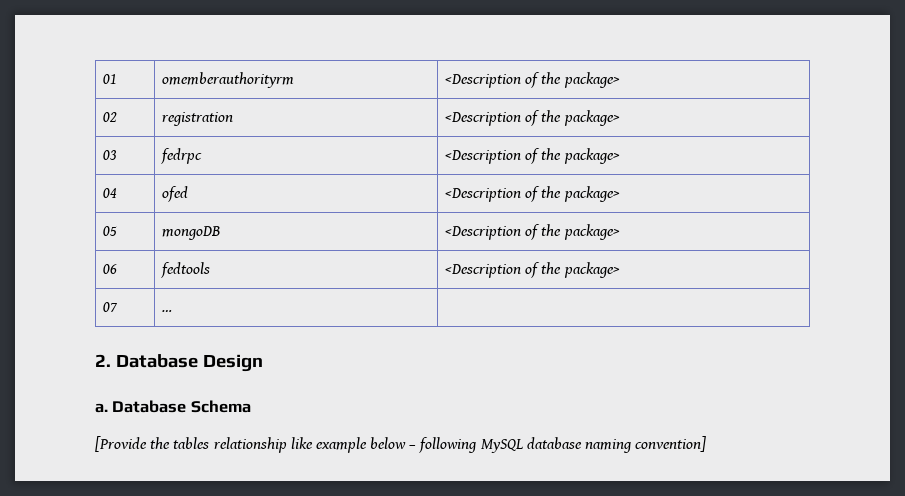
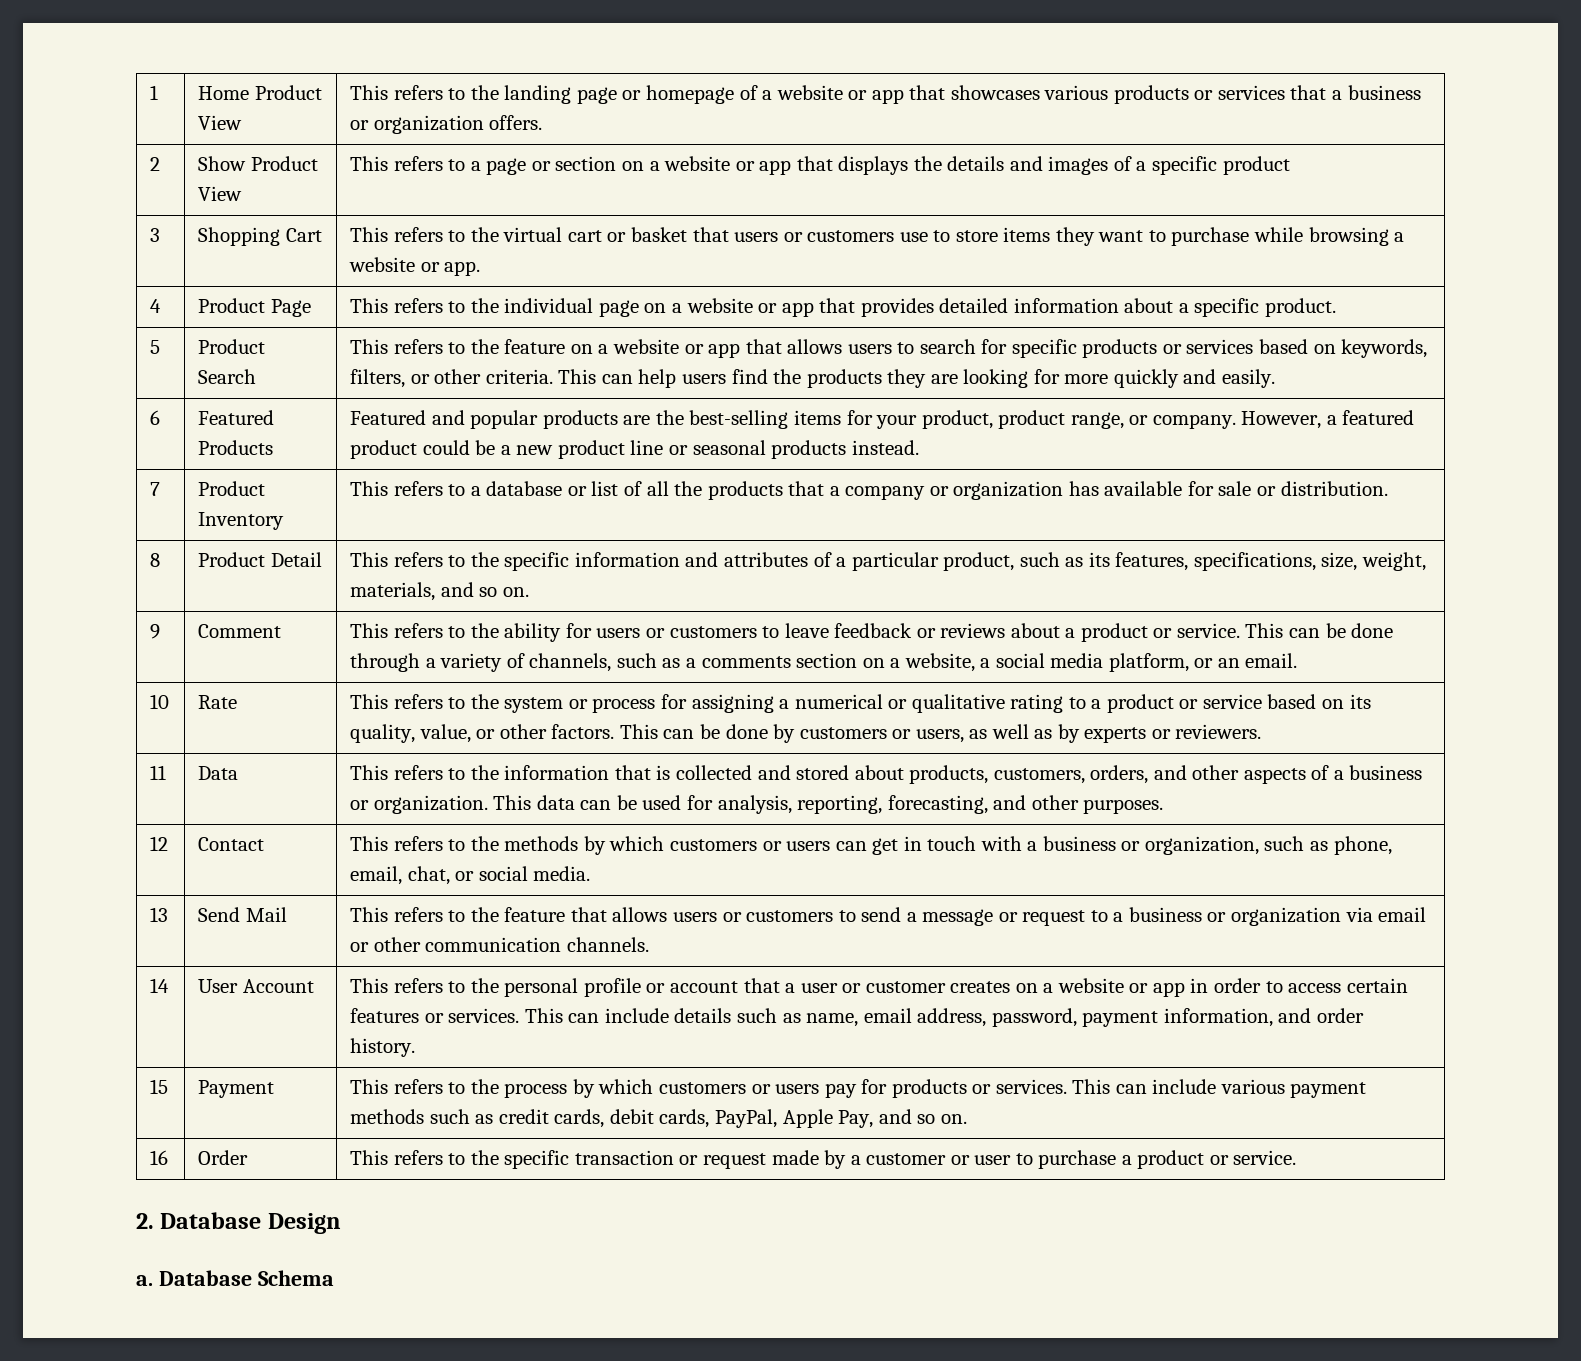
- 01 | omemberauthorityrm | <Description of the package>
- 02 | registration | <Description of the package>
- 03 | fedrpc | <Description of the package>
- 04 | ofed | <Description of the package>
- 05 | mongoDB | <Description of the package>
- 06 | fedtools | <Description of the package>
- 07 | … |
+ 1 | Home Product View | This refers to the landing page or homepage of a website or app that showcases various products or services that a business or organization offers.
+ 2 | Show Product View | This refers to a page or section on a website or app that displays the details and images of a specific product
+ 3 | Shopping Cart | This refers to the virtual cart or basket that users or customers use to store items they want to purchase while browsing a website or app.
+ 4 | Product Page | This refers to the individual page on a website or app that provides detailed information about a specific product.
+ 5 | Product Search | This refers to the feature on a website or app that allows users to search for specific products or services based on keywords, filters, or other criteria. This can help users find the products they are looking for more quickly and easily.
+ 6 | Featured Products | Featured and popular products are the best-selling items for your product, product range, or company. However, a featured product could be a new product line or seasonal products instead.
+ 7 | Product Inventory | This refers to a database or list of all the products that a company or organization has available for sale or distribution.
+ 8 | Product Detail | This refers to the specific information and attributes of a particular product, such as its features, specifications, size, weight, materials, and so on.
+ 9 | Comment | This refers to the ability for users or customers to leave feedback or reviews about a product or service. This can be done through a variety of channels, such as a comments section on a website, a social media platform, or an email.
+ 10 | Rate | This refers to the system or process for assigning a numerical or qualitative rating to a product or service based on its quality, value, or other factors. This can be done by customers or users, as well as by experts or reviewers.
+ 11 | Data | This refers to the information that is collected and stored about products, customers, orders, and other aspects of a business or organization. This data can be used for analysis, reporting, forecasting, and other purposes.
+ 12 | Contact | This refers to the methods by which customers or users can get in touch with a business or organization, such as phone, email, chat, or social media.
+ 13 | Send Mail | This refers to the feature that allows users or customers to send a message or request to a business or organization via email or other communication channels.
+ 14 | User Account | This refers to the personal profile or account that a user or customer creates on a website or app in order to access certain features or services. This can include details such as name, email address, password, payment information, and order history.
+ 15 | Payment | This refers to the process by which customers or users pay for products or services. This can include various payment methods such as credit cards, debit cards, PayPal, Apple Pay, and so on.
+ 16 | Order | This refers to the specific transaction or request made by a customer or user to purchase a product or service.
- [Provide the tables relationship like example below – following MySQL database naming convention]

